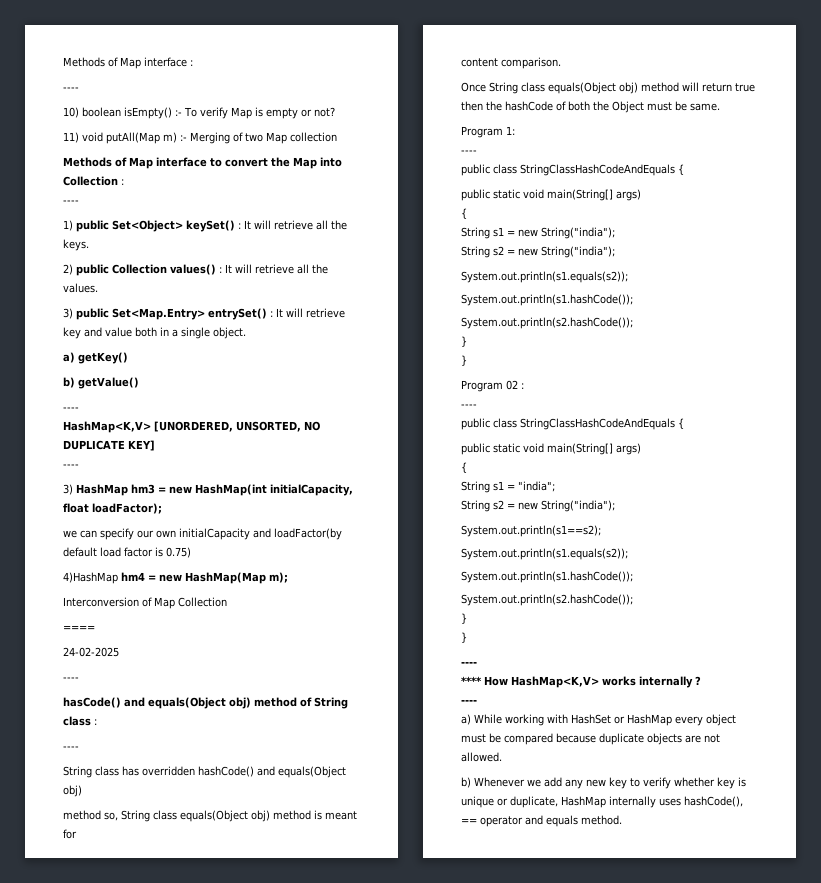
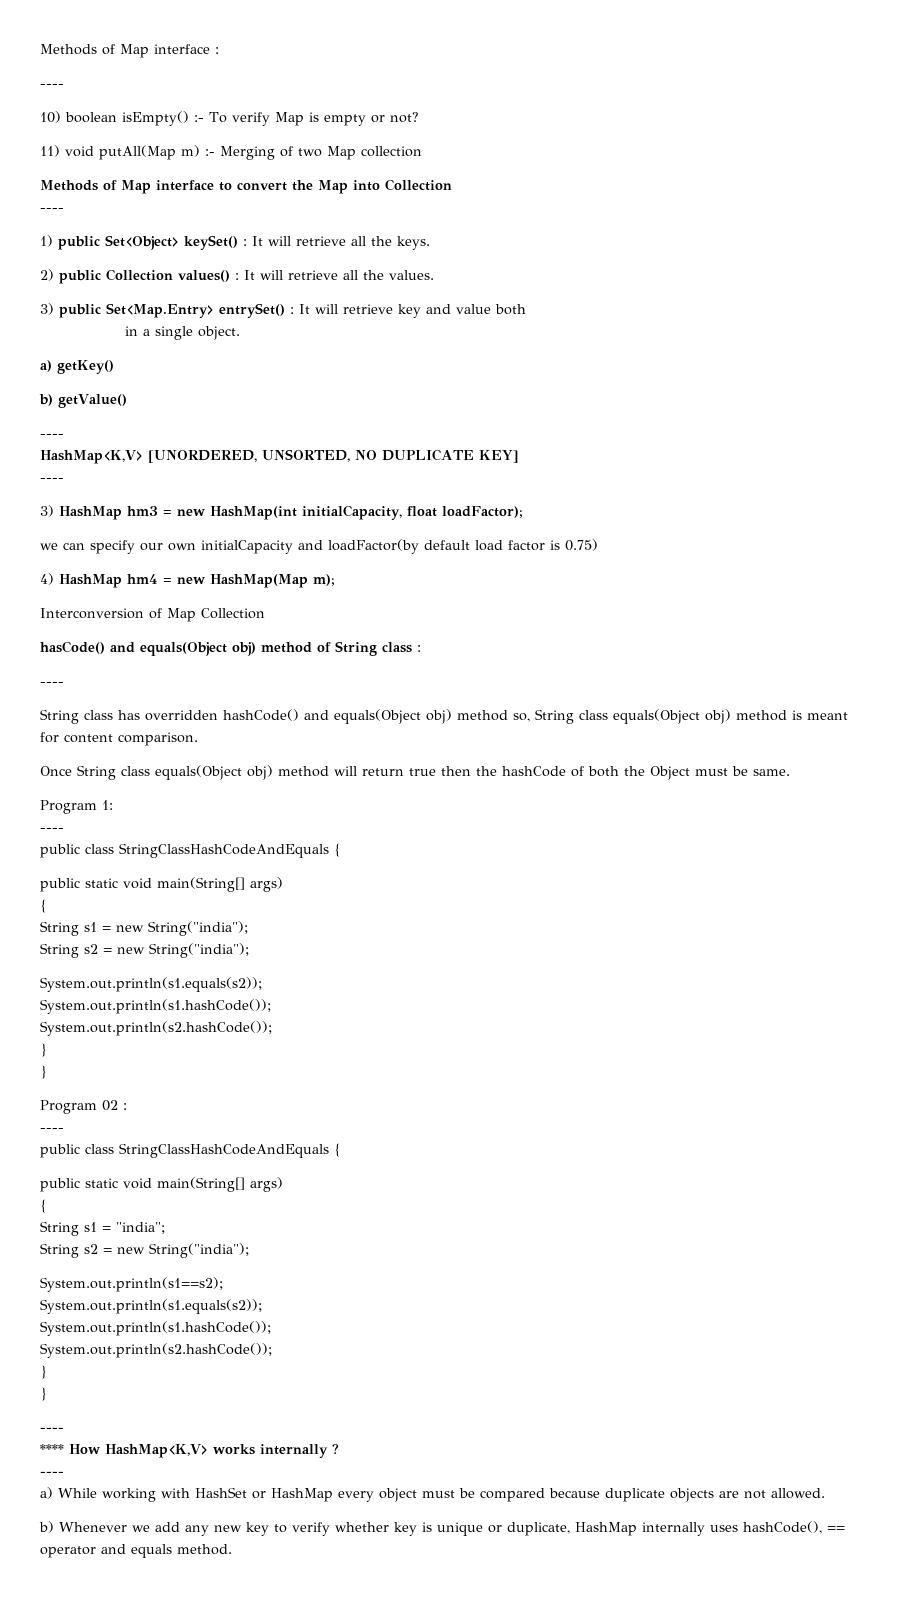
- Methods of Map interface to convert the Map into Collection :
+ Methods of Map interface to convert the Map into Collection
- 3) public Set<Map.Entry> entrySet() : It will retrieve key and value both in a single object.
+ 3) public Set<Map.Entry> entrySet() : It will retrieve key and value both
+ in a single object.
- 4)HashMap hm4 = new HashMap(Map m);
+ 4) HashMap hm4 = new HashMap(Map m);
- ====
- 24-02-2025
- ----
- String class has overridden hashCode() and equals(Object obj)
- method so, String class equals(Object obj) method is meant for
- content comparison.
+ String class has overridden hashCode() and equals(Object obj) method so, String class equals(Object obj) method is meant for content comparison.

